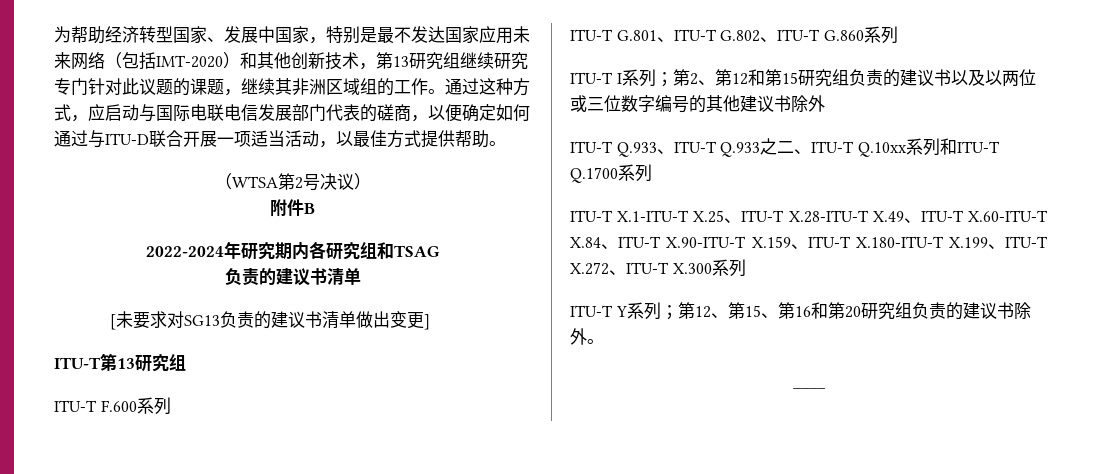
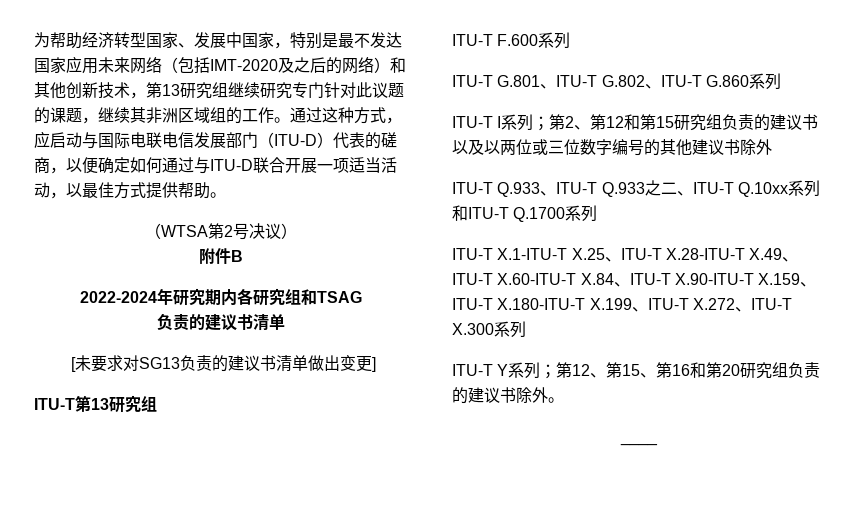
- 为帮助经济转型国家、发展中国家，特别是最不发达国家应用未来网络（包括IMT-2020）和其他创新技术，第13研究组继续研究专门针对此议题的课题，继续其非洲区域组的工作。
+ 为帮助经济转型国家、发展中国家，特别是最不发达国家应用未来网络（包括IMT-2020及之后的网络）和其他创新技术，第13研究组继续研究专门针对此议题的课题，继续其非洲区域组的工作。
- 通过这种方式，应启动与国际电联电信发展部门代表的磋商，以便确定如何通过与ITU-D联合开展一项适当活动，以最佳方式提供帮助。
+ 通过这种方式，应启动与国际电联电信发展部门（ITU-D）代表的磋商，以便确定如何通过与ITU-D联合开展一项适当活动，以最佳方式提供帮助。

